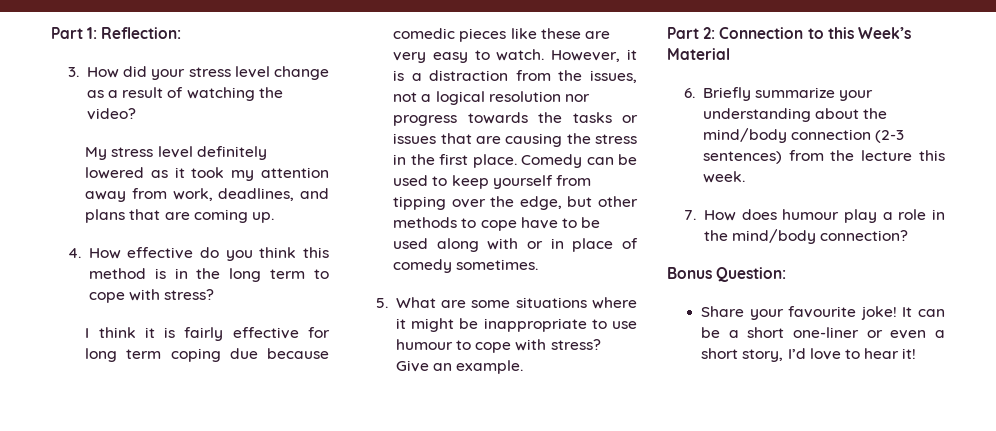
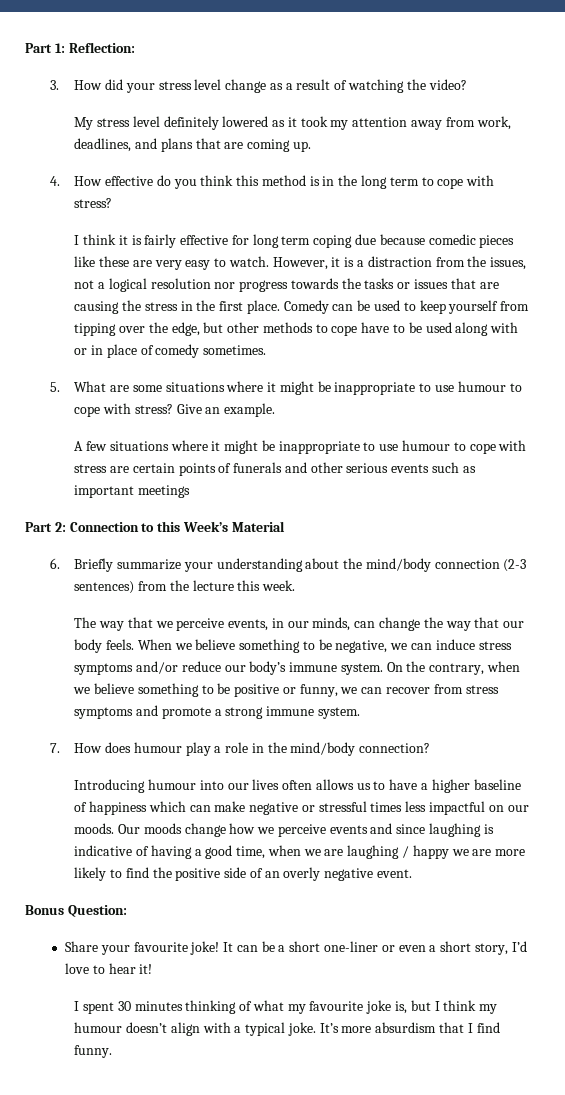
+ A few situations where it might be inappropriate to use humour to cope with stress are certain points of funerals and other serious events such as important meetings
+ The way that we perceive events, in our minds, can change the way that our body feels. When we believe something to be negative, we can induce stress symptoms and/or reduce our body’s immune system. On the contrary, when we believe something to be positive or funny, we can recover from stress symptoms and promote a strong immune system.
+ Introducing humour into our lives often allows us to have a higher baseline of happiness which can make negative or stressful times less impactful on our moods. Our moods change how we perceive events and since laughing is indicative of having a good time, when we are laughing / happy we are more likely to find the positive side of an overly negative event.
+ I spent 30 minutes thinking of what my favourite joke is, but I think my humour doesn’t align with a typical joke. It’s more absurdism that I find funny.

